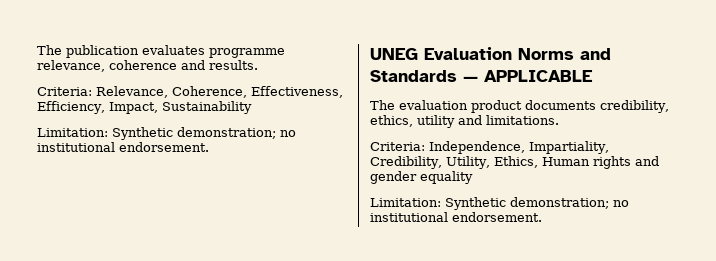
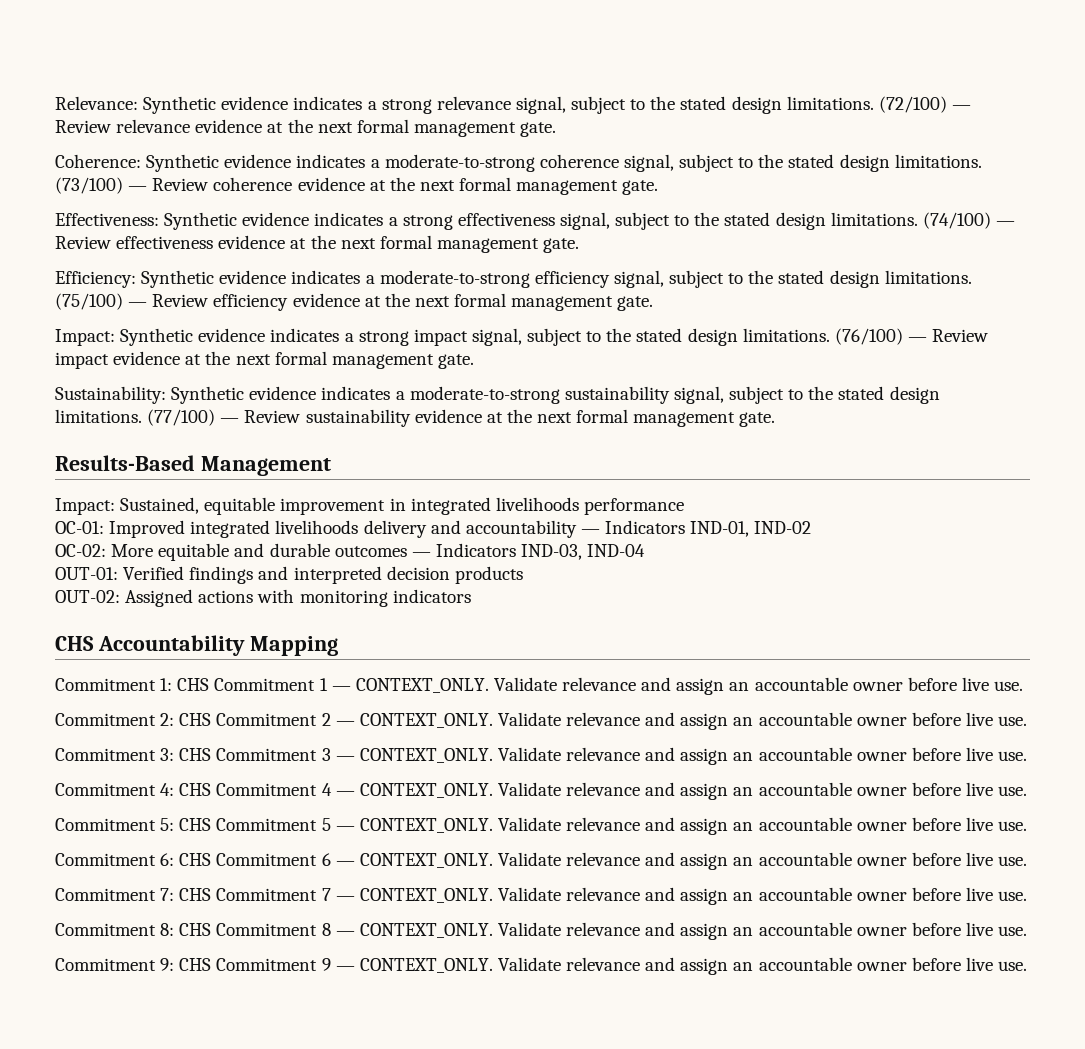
- The publication evaluates programme relevance, coherence and results.
- Criteria: Relevance, Coherence, Effectiveness, Efficiency, Impact, Sustainability
- Limitation: Synthetic demonstration; no institutional endorsement.
- UNEG Evaluation Norms and Standards — APPLICABLE
- The evaluation product documents credibility, ethics, utility and limitations.
- Criteria: Independence, Impartiality, Credibility, Utility, Ethics, Human rights and gender equality
- Limitation: Synthetic demonstration; no institutional endorsement.
+ Relevance: Synthetic evidence indicates a strong relevance signal, subject to the stated design limitations. (72/100) — Review relevance evidence at the next formal management gate.
+ Coherence: Synthetic evidence indicates a moderate-to-strong coherence signal, subject to the stated design limitations. (73/100) — Review coherence evidence at the next formal management gate.
+ Effectiveness: Synthetic evidence indicates a strong effectiveness signal, subject to the stated design limitations. (74/100) — Review effectiveness evidence at the next formal management gate.
+ Efficiency: Synthetic evidence indicates a moderate-to-strong efficiency signal, subject to the stated design limitations. (75/100) — Review efficiency evidence at the next formal management gate.
+ Impact: Synthetic evidence indicates a strong impact signal, subject to the stated design limitations. (76/100) — Review impact evidence at the next formal management gate.
+ Sustainability: Synthetic evidence indicates a moderate-to-strong sustainability signal, subject to the stated design limitations. (77/100) — Review sustainability evidence at the next formal management gate.
+ Results-Based Management
+ Impact: Sustained, equitable improvement in integrated livelihoods performance
+ OC-01: Improved integrated livelihoods delivery and accountability — Indicators IND-01, IND-02
+ OC-02: More equitable and durable outcomes — Indicators IND-03, IND-04
+ OUT-01: Verified findings and interpreted decision products
+ OUT-02: Assigned actions with monitoring indicators
+ CHS Accountability Mapping
+ Commitment 1: CHS Commitment 1 — CONTEXT_ONLY. Validate relevance and assign an accountable owner before live use.
+ Commitment 2: CHS Commitment 2 — CONTEXT_ONLY. Validate relevance and assign an accountable owner before live use.
+ Commitment 3: CHS Commitment 3 — CONTEXT_ONLY. Validate relevance and assign an accountable owner before live use.
+ Commitment 4: CHS Commitment 4 — CONTEXT_ONLY. Validate relevance and assign an accountable owner before live use.
+ Commitment 5: CHS Commitment 5 — CONTEXT_ONLY. Validate relevance and assign an accountable owner before live use.
+ Commitment 6: CHS Commitment 6 — CONTEXT_ONLY. Validate relevance and assign an accountable owner before live use.
+ Commitment 7: CHS Commitment 7 — CONTEXT_ONLY. Validate relevance and assign an accountable owner before live use.
+ Commitment 8: CHS Commitment 8 — CONTEXT_ONLY. Validate relevance and assign an accountable owner before live use.
+ Commitment 9: CHS Commitment 9 — CONTEXT_ONLY. Validate relevance and assign an accountable owner before live use.

